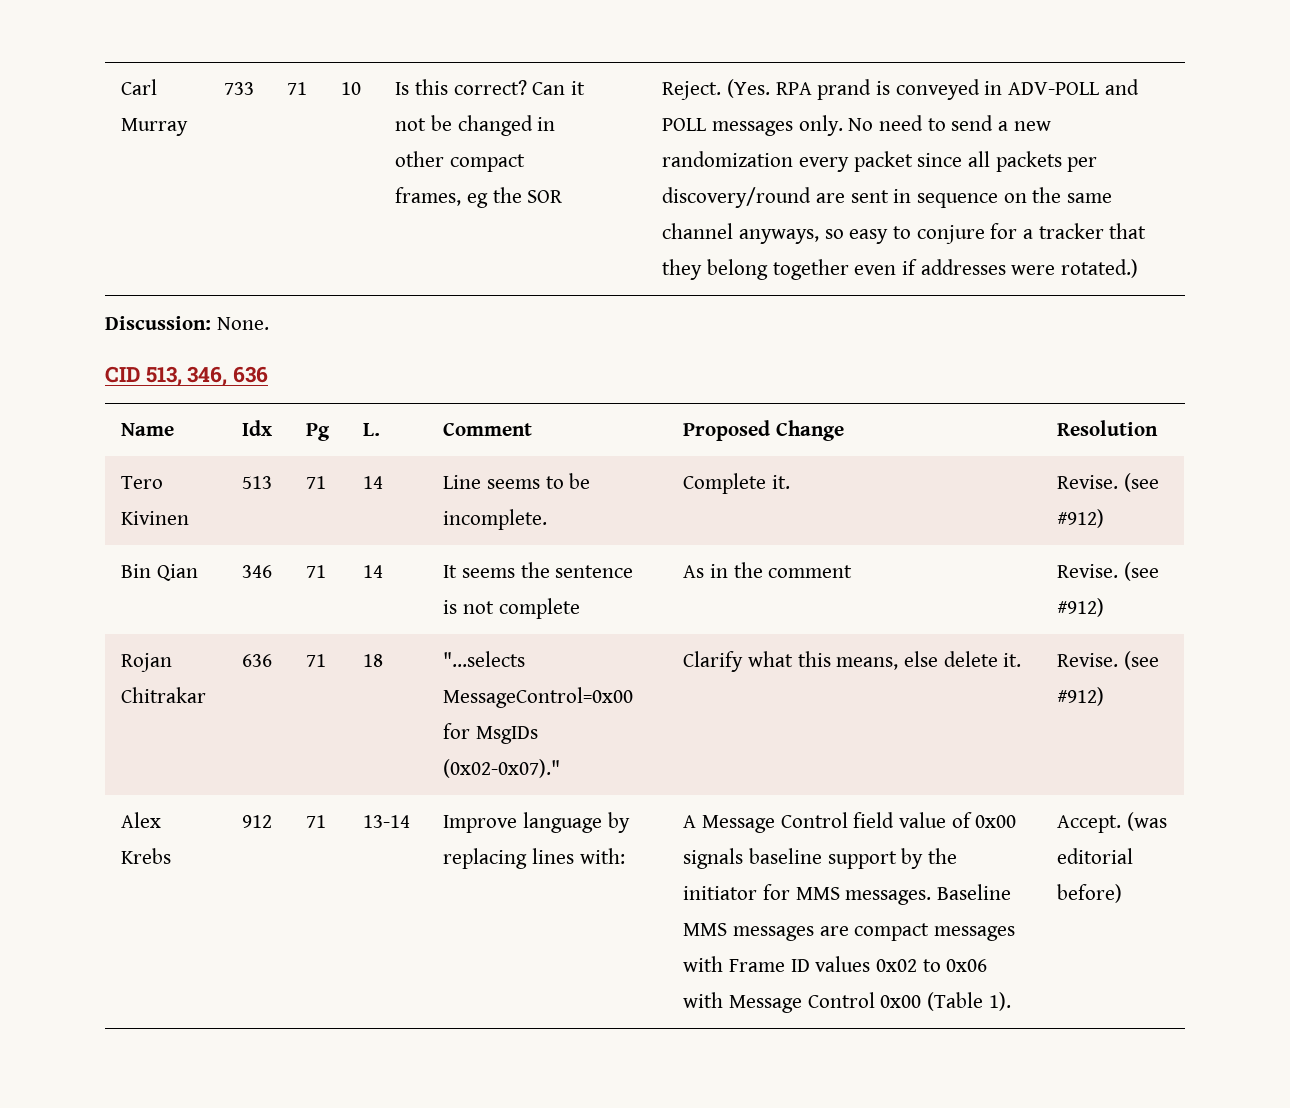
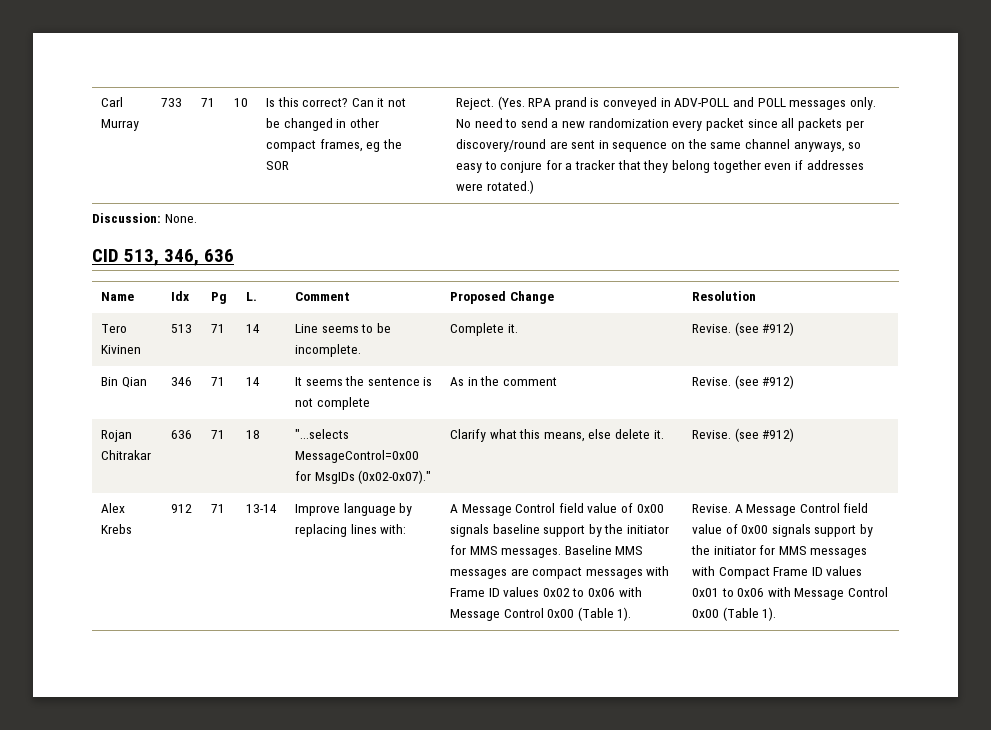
- Accept. (was editorial before)
+ Revise. A Message Control field value of 0x00 signals support by the initiator for MMS messages with Compact Frame ID values 0x01 to 0x06 with Message Control 0x00 (Table 1).

